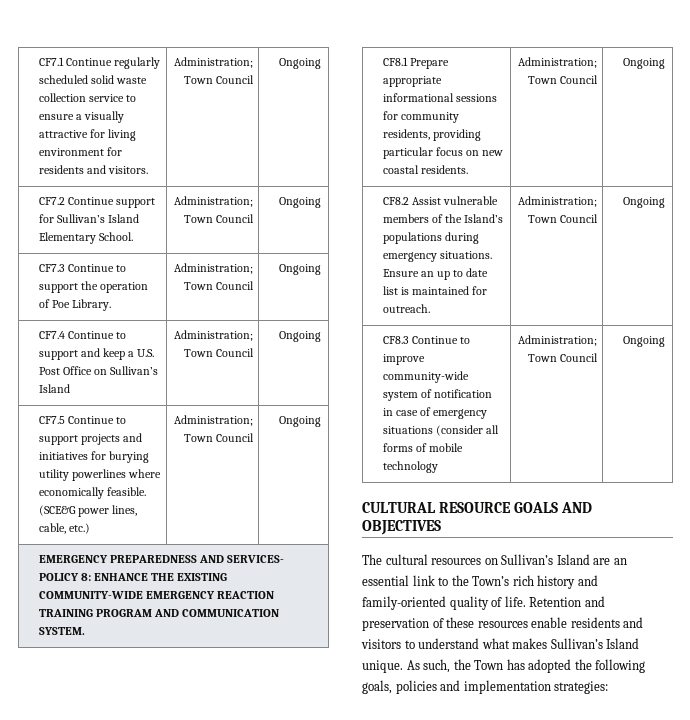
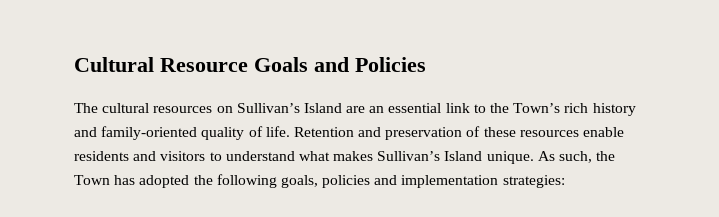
- CF7.1 Continue regularly scheduled solid waste collection service to ensure a visually attractive for living environment for residents and visitors. | Administration; Town Council | Ongoing
- CF7.2 Continue support for Sullivan’s Island Elementary School. | Administration; Town Council | Ongoing
- CF7.3 Continue to support the operation of Poe Library. | Administration; Town Council | Ongoing
- CF7.4 Continue to support and keep a U.S. Post Office on Sullivan’s Island | Administration; Town Council | Ongoing
- CF7.5 Continue to support projects and initiatives for burying utility powerlines where economically feasible. (SCE&G power lines, cable, etc.) | Administration; Town Council | Ongoing
- EMERGENCY PREPAREDNESS AND SERVICES- POLICY 8: ENHANCE THE EXISTING COMMUNITY-WIDE EMERGENCY REACTION TRAINING PROGRAM AND COMMUNICATION SYSTEM.
- CF8.1 Prepare appropriate informational sessions for community residents, providing particular focus on new coastal residents. | Administration; Town Council | Ongoing
- CF8.2 Assist vulnerable members of the Island’s populations during emergency situations. Ensure an up to date list is maintained for outreach. | Administration; Town Council | Ongoing
- CF8.3 Continue to improve community-wide system of notification in case of emergency situations (consider all forms of mobile technology | Administration; Town Council | Ongoing
- CULTURAL RESOURCE GOALS AND OBJECTIVES
+ Cultural Resource Goals and Policies

